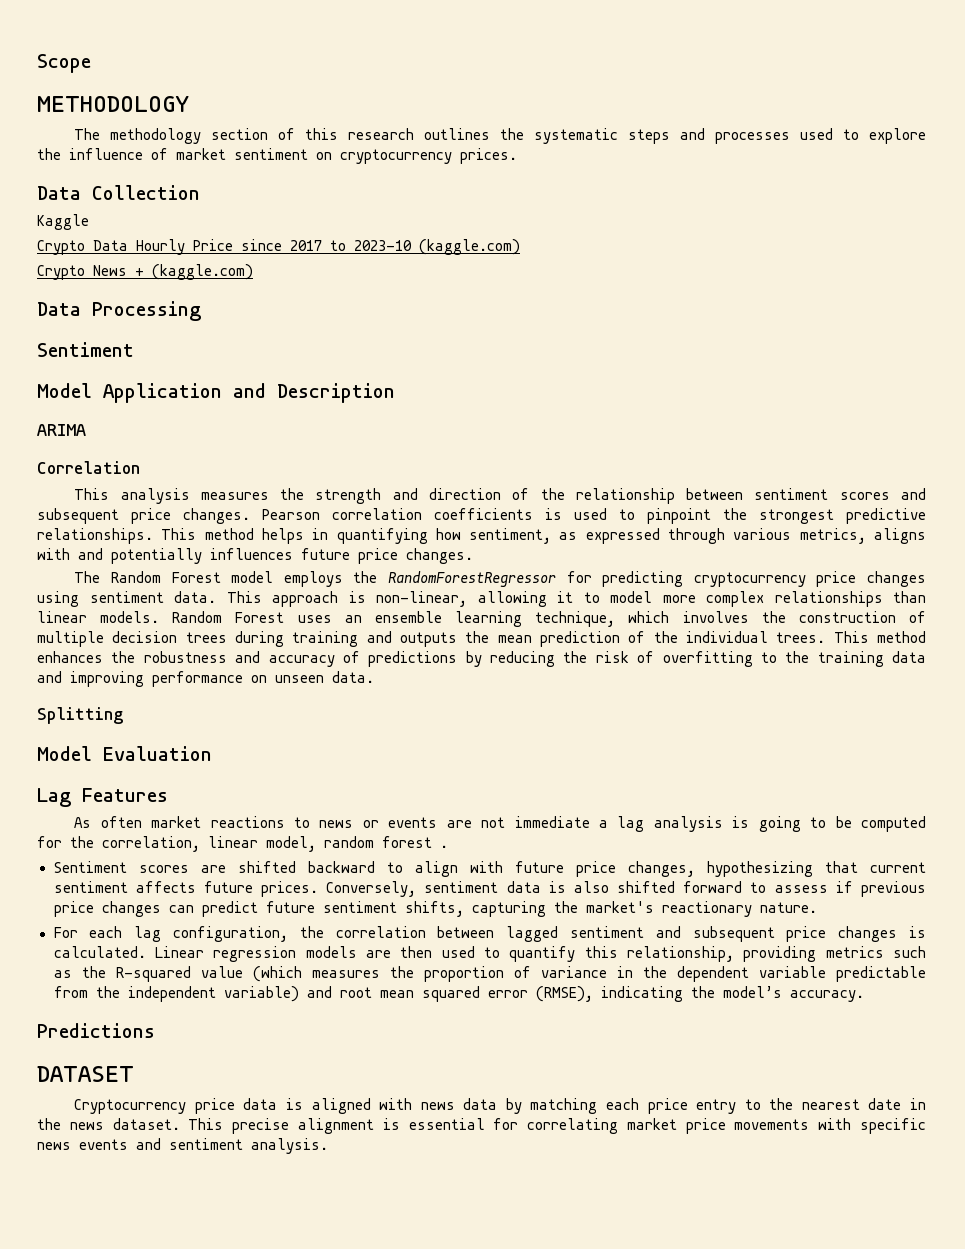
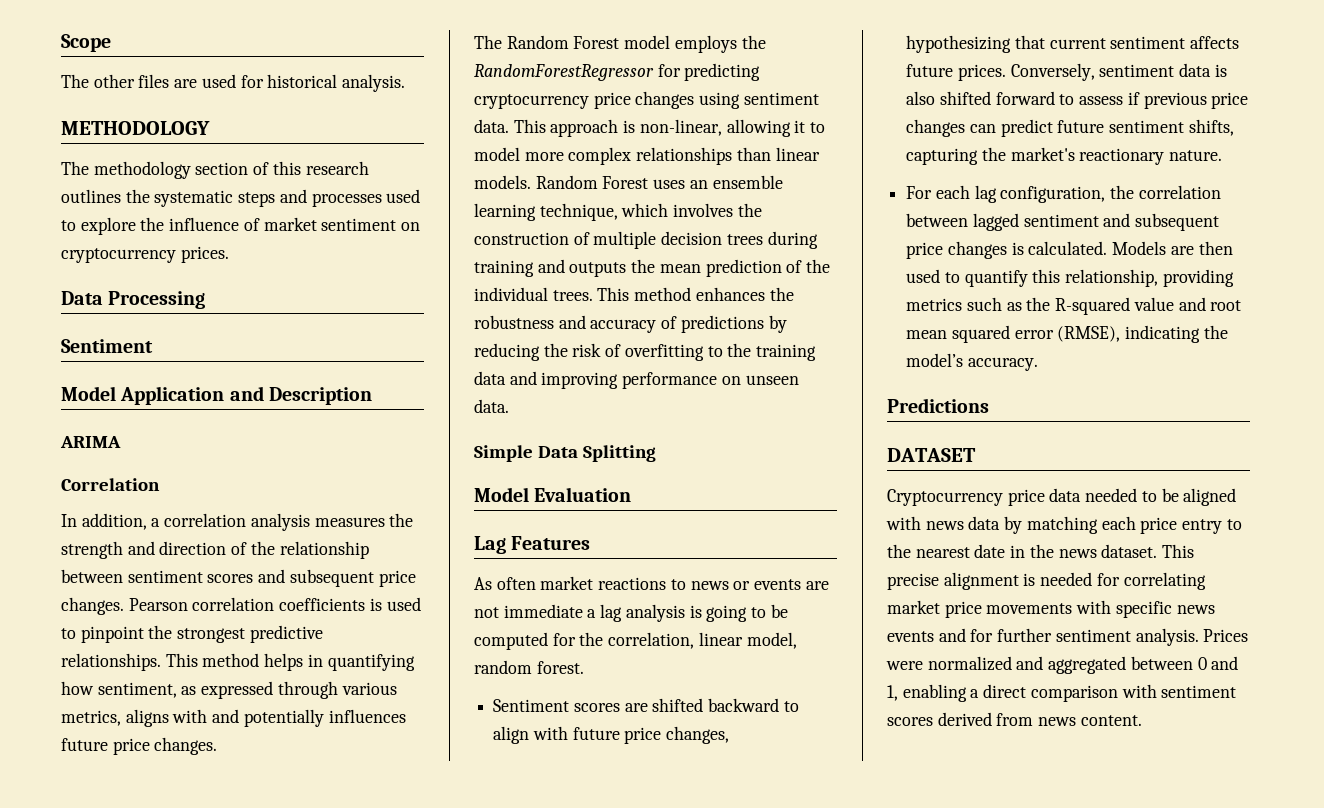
+ The other files are used for historical analysis.
- Data Collection
- Kaggle
- Crypto Data Hourly Price since 2017 to 2023-10 (kaggle.com)
- Crypto News + (kaggle.com)
- This analysis measures the strength and direction of the relationship between sentiment scores and subsequent price changes.
+ In addition, a correlation analysis measures the strength and direction of the relationship between sentiment scores and subsequent price changes.
- Splitting
+ Simple Data Splitting
- As often market reactions to news or events are not immediate a lag analysis is going to be computed for the correlation, linear model, random forest .
+ As often market reactions to news or events are not immediate a lag analysis is going to be computed for the correlation, linear model, random forest.
- Linear regression models are then used to quantify this relationship, providing metrics such as the R-squared value (which measures the proportion of variance in the dependent variable predictable from the independent variable) and root mean squared error (RMSE), indicating the model’s accuracy.
+ Models are then used to quantify this relationship, providing metrics such as the R-squared value and root mean squared error (RMSE), indicating the model’s accuracy.
- Cryptocurrency price data is aligned with news data by matching each price entry to the nearest date in the news dataset.
+ Cryptocurrency price data needed to be aligned with news data by matching each price entry to the nearest date in the news dataset.
- This precise alignment is essential for correlating market price movements with specific news events and sentiment analysis.
+ This precise alignment is needed for correlating market price movements with specific news events and for further sentiment analysis. Prices were normalized and aggregated between 0 and 1, enabling a direct comparison with sentiment scores derived from news content.

